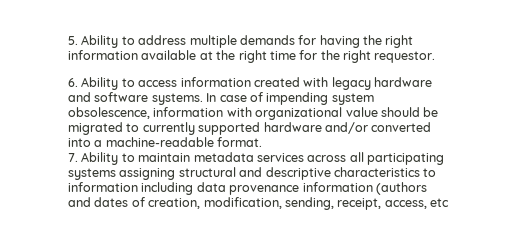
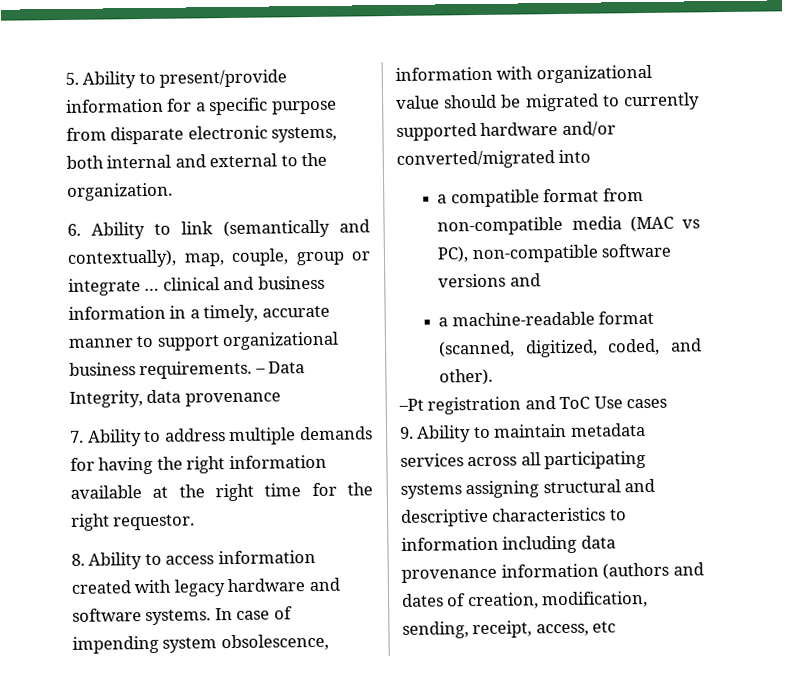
- 5. Ability to address multiple demands for having the right information available at the right time for the right requestor.
+ 5. Ability to present/provide information for a specific purpose from disparate electronic systems, both internal and external to the organization.
+ 6. Ability to link (semantically and contextually), map, couple, group or integrate … clinical and business information in a timely, accurate manner to support organizational business requirements. – Data Integrity, data provenance
+ 7. Ability to address multiple demands for having the right information available at the right time for the right requestor.
- 6. Ability to access information created with legacy hardware and software systems.
+ 8. Ability to access information created with legacy hardware and software systems.
- In case of impending system obsolescence, information with organizational value should be migrated to currently supported hardware and/or converted into a machine-readable format.
- 7. Ability to maintain metadata services across all participating systems assigning structural and descriptive characteristics to information including data provenance information (authors and dates of creation, modification, sending, receipt, access, etc
+ In case of impending system obsolescence, information with organizational value should be migrated to currently supported hardware and/or converted/migrated into
+ a compatible format from non-compatible media (MAC vs PC), non-compatible software versions and
+ a machine-readable format (scanned, digitized, coded, and other).
+ –Pt registration and ToC Use cases
+ 9. Ability to maintain metadata services across all participating systems assigning structural and descriptive characteristics to information including data provenance information (authors and dates of creation, modification, sending, receipt, access, etc

